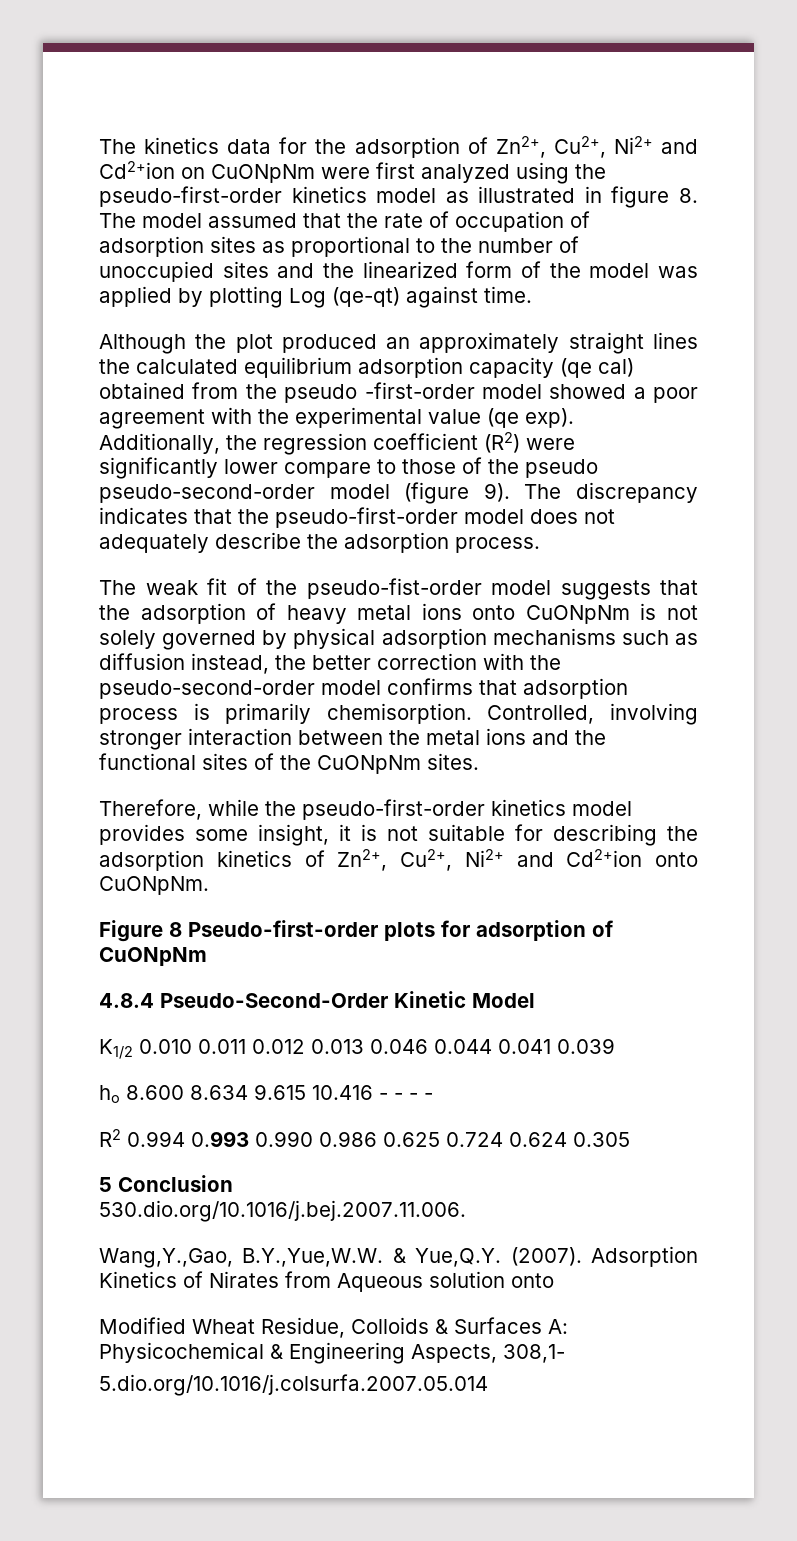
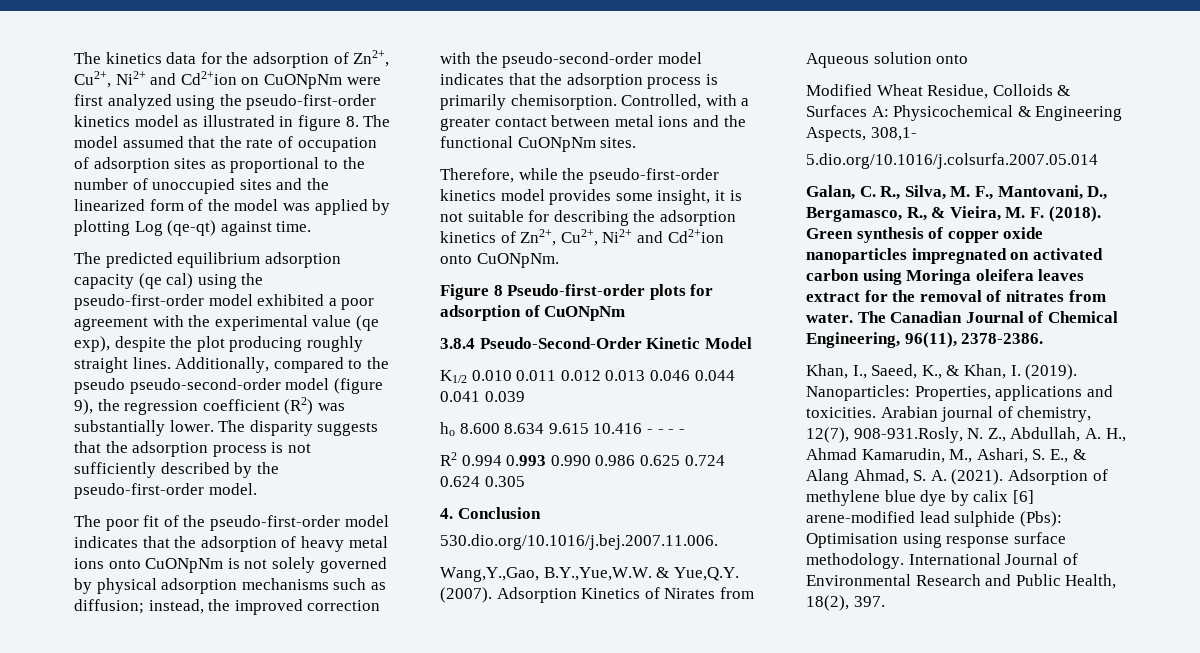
- Although the plot produced an approximately straight lines the calculated equilibrium adsorption capacity (qe cal) obtained from the pseudo -first-order model showed a poor agreement with the experimental value (qe exp). Additionally, the regression coefficient (R2) were significantly lower compare to those of the pseudo pseudo-second-order model (figure 9). The discrepancy indicates that the pseudo-first-order model does not adequately describe the adsorption process.
- The weak fit of the pseudo-fist-order model suggests that the adsorption of heavy metal ions onto CuONpNm is not solely governed by physical adsorption mechanisms such as diffusion instead, the better correction with the pseudo-second-order model confirms that adsorption process is primarily chemisorption.
+ The predicted equilibrium adsorption capacity (qe cal) using the pseudo-first-order model exhibited a poor agreement with the experimental value (qe exp), despite the plot producing roughly straight lines. Additionally, compared to the pseudo pseudo-second-order model (figure 9), the regression coefficient (R2) was substantially lower. The disparity suggests that the adsorption process is not sufficiently described by the pseudo-first-order model.
+ The poor fit of the pseudo-first-order model indicates that the adsorption of heavy metal ions onto CuONpNm is not solely governed by physical adsorption mechanisms such as diffusion; instead, the improved correction with the pseudo-second-order model indicates that the adsorption process is primarily chemisorption.
- Controlled, involving stronger interaction between the metal ions and the functional sites of the CuONpNm sites.
+ Controlled, with a greater contact between metal ions and the functional CuONpNm sites.
- 4.8.4 Pseudo-Second-Order Kinetic Model
+ 3.8.4 Pseudo-Second-Order Kinetic Model
- 5 Conclusion
+ 4. Conclusion
+ Galan, C. R., Silva, M. F., Mantovani, D., Bergamasco, R., & Vieira, M. F. (2018). Green synthesis of copper oxide nanoparticles impregnated on activated carbon using Moringa oleifera leaves extract for the removal of nitrates from water. The Canadian Journal of Chemical Engineering, 96(11), 2378-2386.
+ Khan, I., Saeed, K., & Khan, I. (2019). Nanoparticles: Properties, applications and toxicities. Arabian journal of chemistry, 12(7), 908-931.Rosly, N. Z., Abdullah, A. H., Ahmad Kamarudin, M., Ashari, S. E., & Alang Ahmad, S. A. (2021). Adsorption of methylene blue dye by calix [6] arene-modified lead sulphide (Pbs): Optimisation using response surface methodology. International Journal of Environmental Research and Public Health, 18(2), 397.

